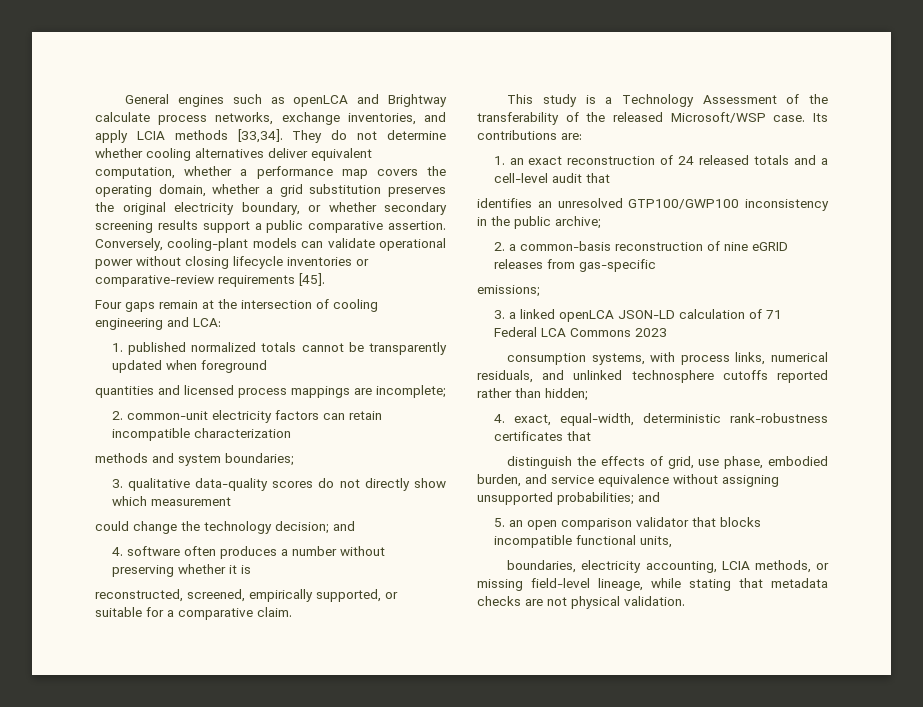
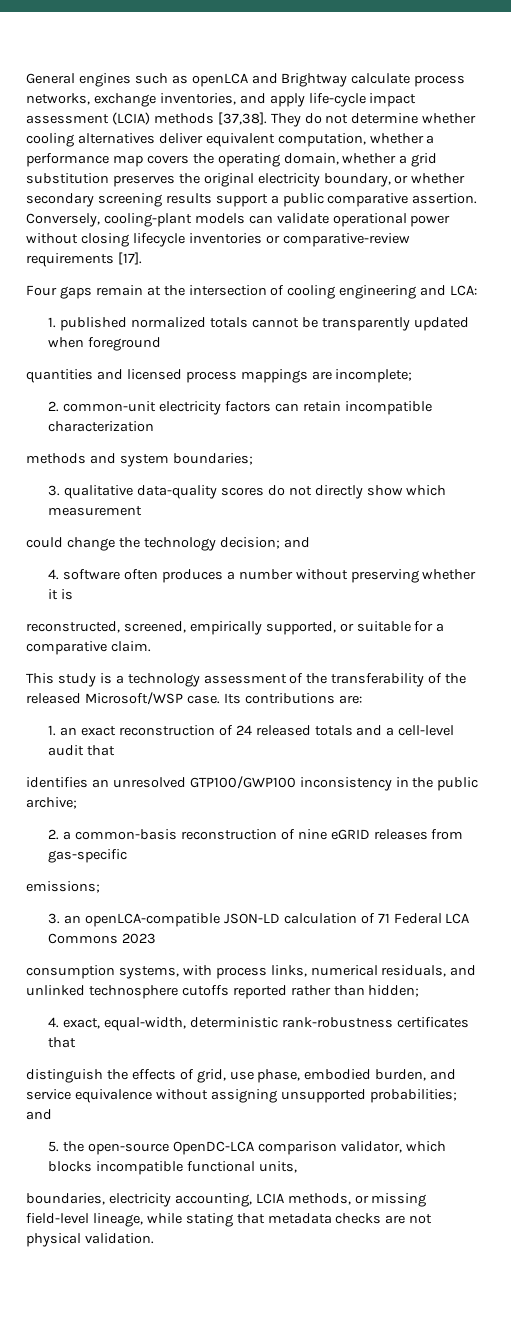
- General engines such as openLCA and Brightway calculate process networks, exchange inventories, and apply LCIA methods [33,34].
+ General engines such as openLCA and Brightway calculate process networks, exchange inventories, and apply life-cycle impact assessment (LCIA) methods [37,38].
- Conversely, cooling-plant models can validate operational power without closing lifecycle inventories or comparative-review requirements [45].
+ Conversely, cooling-plant models can validate operational power without closing lifecycle inventories or comparative-review requirements [17].
- This study is a Technology Assessment of the transferability of the released Microsoft/WSP case.
+ This study is a technology assessment of the transferability of the released Microsoft/WSP case.
- 3. a linked openLCA JSON-LD calculation of 71 Federal LCA Commons 2023
+ 3. an openLCA-compatible JSON-LD calculation of 71 Federal LCA Commons 2023
- 5. an open comparison validator that blocks incompatible functional units,
+ 5. the open-source OpenDC-LCA comparison validator, which blocks incompatible functional units,

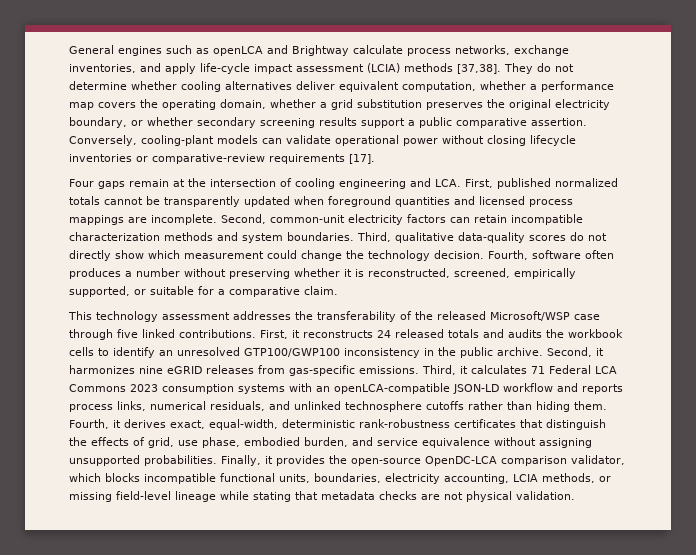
- Four gaps remain at the intersection of cooling engineering and LCA:
- 1. published normalized totals cannot be transparently updated when foreground
- quantities and licensed process mappings are incomplete;
- 2. common-unit electricity factors can retain incompatible characterization
- methods and system boundaries;
- 3. qualitative data-quality scores do not directly show which measurement
- could change the technology decision; and
- 4. software often produces a number without preserving whether it is
- reconstructed, screened, empirically supported, or suitable for a comparative claim.
+ Four gaps remain at the intersection of cooling engineering and LCA. First, published normalized totals cannot be transparently updated when foreground quantities and licensed process mappings are incomplete. Second, common-unit electricity factors can retain incompatible characterization methods and system boundaries. Third, qualitative data-quality scores do not directly show which measurement could change the technology decision. Fourth, software often produces a number without preserving whether it is reconstructed, screened, empirically supported, or suitable for a comparative claim.
- This study is a technology assessment of the transferability of the released Microsoft/WSP case. Its contributions are:
- 1. an exact reconstruction of 24 released totals and a cell-level audit that
- identifies an unresolved GTP100/GWP100 inconsistency in the public archive;
- 2. a common-basis reconstruction of nine eGRID releases from gas-specific
- emissions;
- 3. an openLCA-compatible JSON-LD calculation of 71 Federal LCA Commons 2023
- consumption systems, with process links, numerical residuals, and unlinked technosphere cutoffs reported rather than hidden;
- 4. exact, equal-width, deterministic rank-robustness certificates that
- distinguish the effects of grid, use phase, embodied burden, and service equivalence without assigning unsupported probabilities; and
- 5. the open-source OpenDC-LCA comparison validator, which blocks incompatible functional units,
- boundaries, electricity accounting, LCIA methods, or missing field-level lineage, while stating that metadata checks are not physical validation.
+ This technology assessment addresses the transferability of the released Microsoft/WSP case through five linked contributions. First, it reconstructs 24 released totals and audits the workbook cells to identify an unresolved GTP100/GWP100 inconsistency in the public archive. Second, it harmonizes nine eGRID releases from gas-specific emissions. Third, it calculates 71 Federal LCA Commons 2023 consumption systems with an openLCA-compatible JSON-LD workflow and reports process links, numerical residuals, and unlinked technosphere cutoffs rather than hiding them. Fourth, it derives exact, equal-width, deterministic rank-robustness certificates that distinguish the effects of grid, use phase, embodied burden, and service equivalence without assigning unsupported probabilities. Finally, it provides the open-source OpenDC-LCA comparison validator, which blocks incompatible functional units, boundaries, electricity accounting, LCIA methods, or missing field-level lineage while stating that metadata checks are not physical validation.

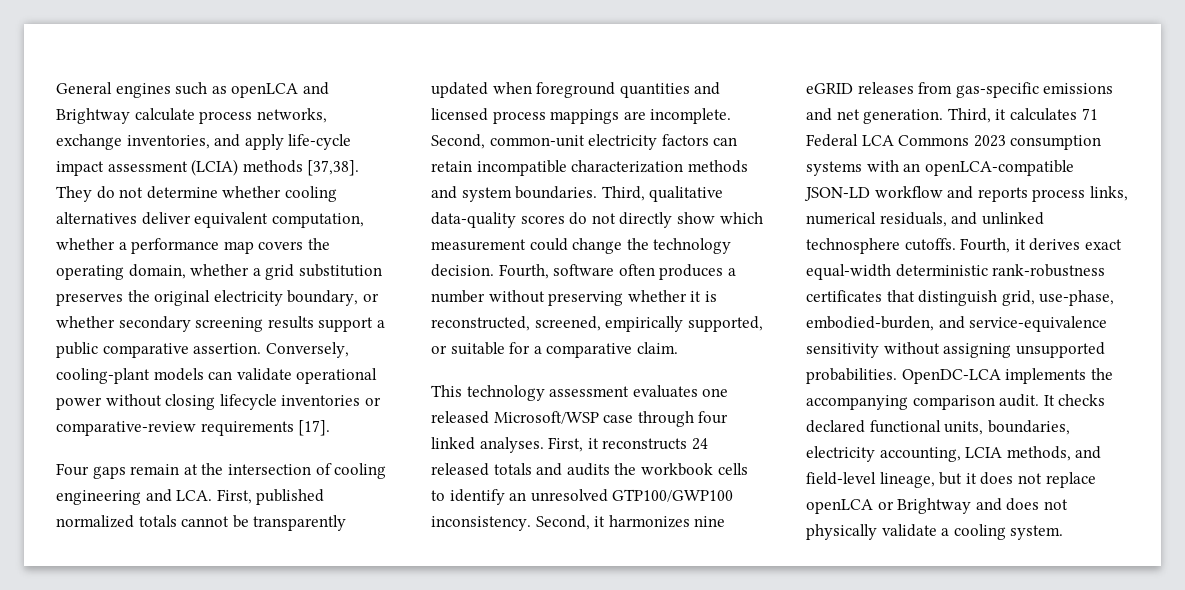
- This technology assessment addresses the transferability of the released Microsoft/WSP case through five linked contributions.
+ This technology assessment evaluates one released Microsoft/WSP case through four linked analyses.
- First, it reconstructs 24 released totals and audits the workbook cells to identify an unresolved GTP100/GWP100 inconsistency in the public archive.
+ First, it reconstructs 24 released totals and audits the workbook cells to identify an unresolved GTP100/GWP100 inconsistency.
- Second, it harmonizes nine eGRID releases from gas-specific emissions.
+ Second, it harmonizes nine eGRID releases from gas-specific emissions and net generation.
- Third, it calculates 71 Federal LCA Commons 2023 consumption systems with an openLCA-compatible JSON-LD workflow and reports process links, numerical residuals, and unlinked technosphere cutoffs rather than hiding them.
+ Third, it calculates 71 Federal LCA Commons 2023 consumption systems with an openLCA-compatible JSON-LD workflow and reports process links, numerical residuals, and unlinked technosphere cutoffs.
- Fourth, it derives exact, equal-width, deterministic rank-robustness certificates that distinguish the effects of grid, use phase, embodied burden, and service equivalence without assigning unsupported probabilities. Finally, it provides the open-source OpenDC-LCA comparison validator, which blocks incompatible functional units, boundaries, electricity accounting, LCIA methods, or missing field-level lineage while stating that metadata checks are not physical validation.
+ Fourth, it derives exact equal-width deterministic rank-robustness certificates that distinguish grid, use-phase, embodied-burden, and service-equivalence sensitivity without assigning unsupported probabilities. OpenDC-LCA implements the accompanying comparison audit. It checks declared functional units, boundaries, electricity accounting, LCIA methods, and field-level lineage, but it does not replace openLCA or Brightway and does not physically validate a cooling system.

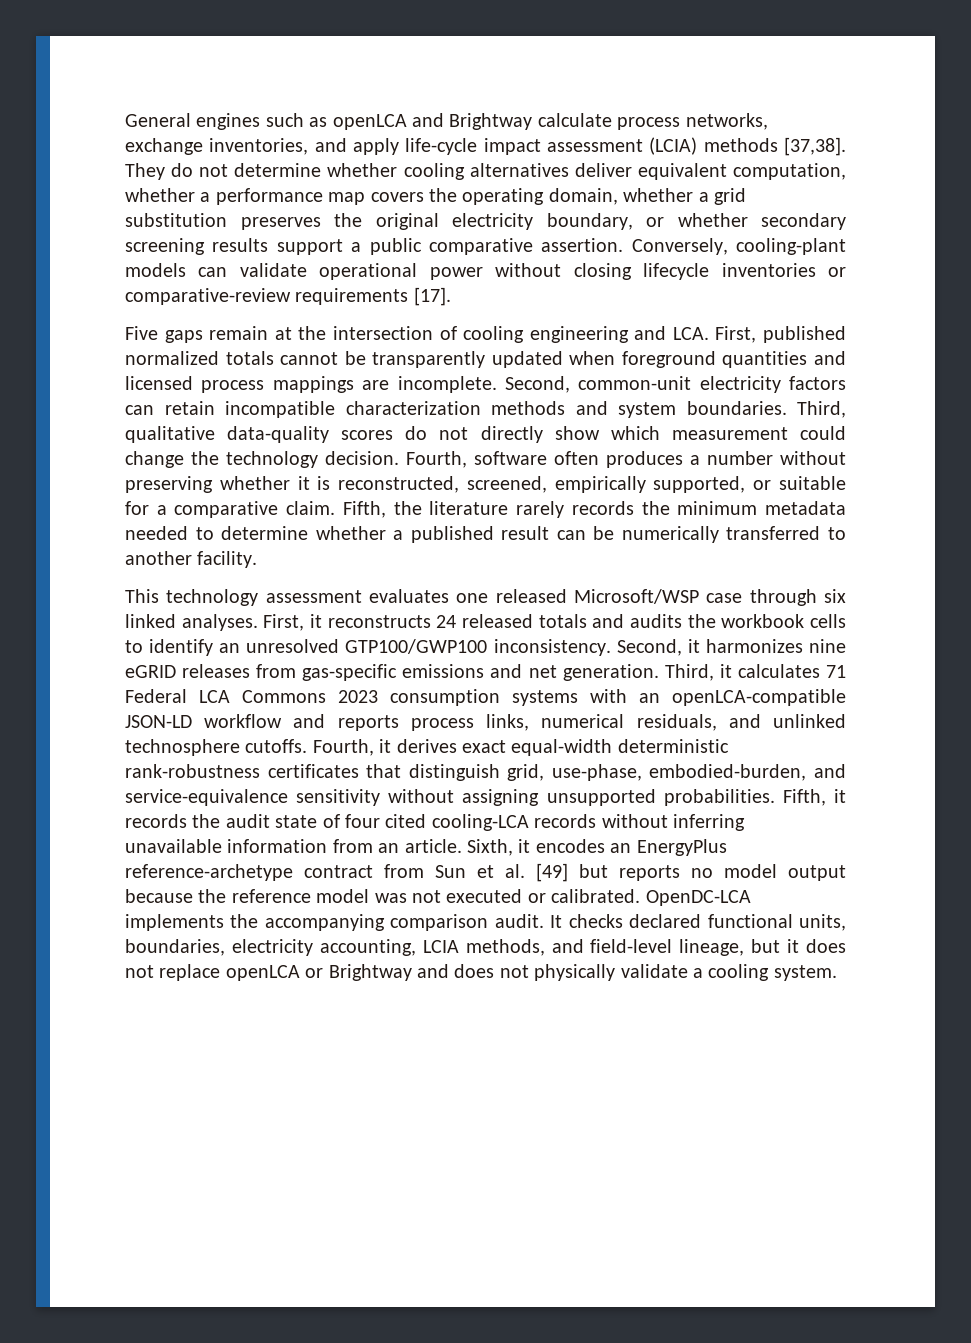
- Four gaps remain at the intersection of cooling engineering and LCA. First, published normalized totals cannot be transparently updated when foreground quantities and licensed process mappings are incomplete.
+ Five gaps remain at the intersection of cooling engineering and LCA. First, published normalized totals cannot be transparently updated when foreground quantities and licensed process mappings are incomplete.
+ Fifth, the literature rarely records the minimum metadata needed to determine whether a published result can be numerically transferred to another facility.
- This technology assessment evaluates one released Microsoft/WSP case through four linked analyses.
+ This technology assessment evaluates one released Microsoft/WSP case through six linked analyses.
+ Fifth, it records the audit state of four cited cooling-LCA records without inferring unavailable information from an article. Sixth, it encodes an EnergyPlus reference-archetype contract from Sun et al. [49] but reports no model output because the reference model was not executed or calibrated.

